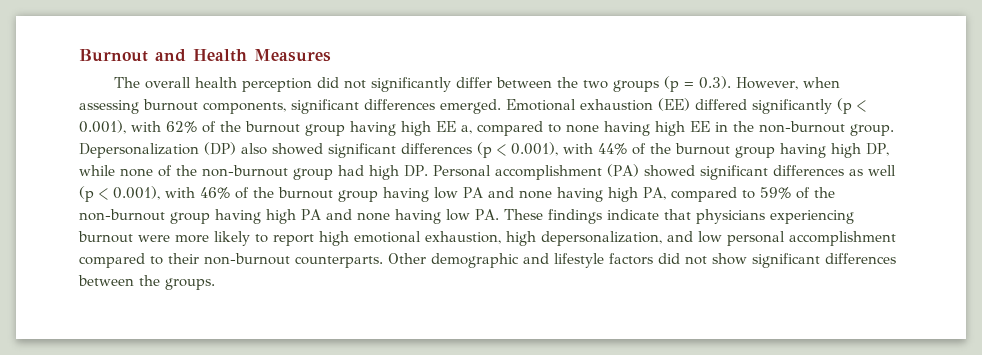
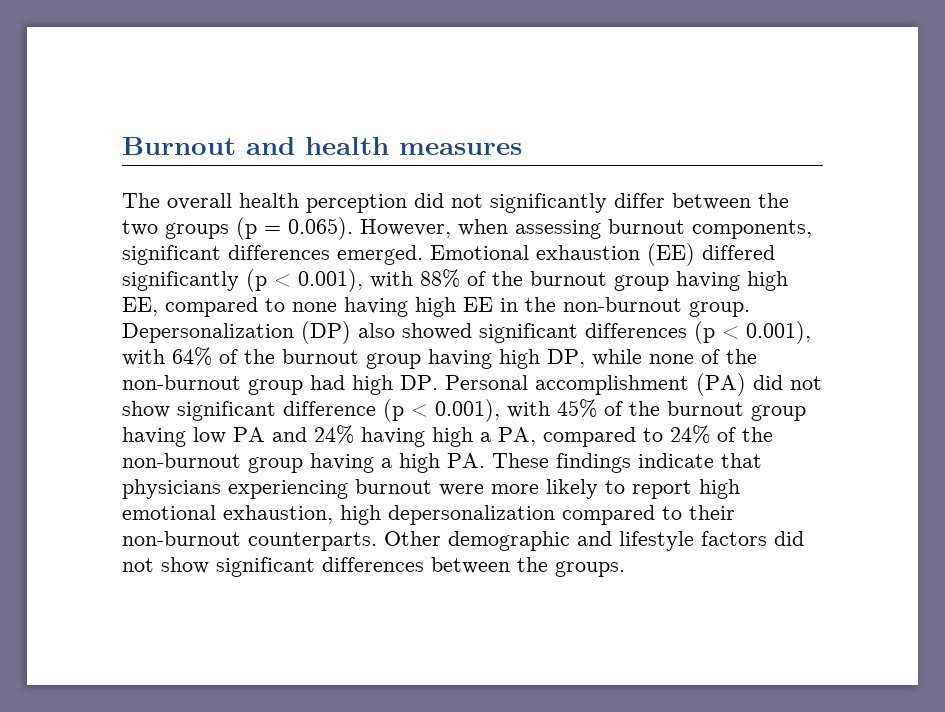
- Burnout and Health Measures
+ Burnout and health measures
- The overall health perception did not significantly differ between the two groups (p = 0.3). However, when assessing burnout components, significant differences emerged.
+ The overall health perception did not significantly differ between the two groups (p = 0.065). However, when assessing burnout components, significant differences emerged.
- Emotional exhaustion (EE) differed significantly (p < 0.001), with 62% of the burnout group having high EE a, compared to none having high EE in the non-burnout group.
+ Emotional exhaustion (EE) differed significantly (p < 0.001), with 88% of the burnout group having high EE, compared to none having high EE in the non-burnout group.
- Depersonalization (DP) also showed significant differences (p < 0.001), with 44% of the burnout group having high DP, while none of the non-burnout group had high DP. Personal accomplishment (PA) showed significant differences as well (p < 0.001), with 46% of the burnout group having low PA and none having high PA, compared to 59% of the non-burnout group having high PA and none having low PA. These findings indicate that physicians experiencing burnout were more likely to report high emotional exhaustion, high depersonalization, and low personal accomplishment compared to their non-burnout counterparts.
+ Depersonalization (DP) also showed significant differences (p < 0.001), with 64% of the burnout group having high DP, while none of the non-burnout group had high DP. Personal accomplishment (PA) did not show significant difference (p < 0.001), with 45% of the burnout group having low PA and 24% having high a PA, compared to 24% of the non-burnout group having a high PA. These findings indicate that physicians experiencing burnout were more likely to report high emotional exhaustion, high depersonalization compared to their non-burnout counterparts.

